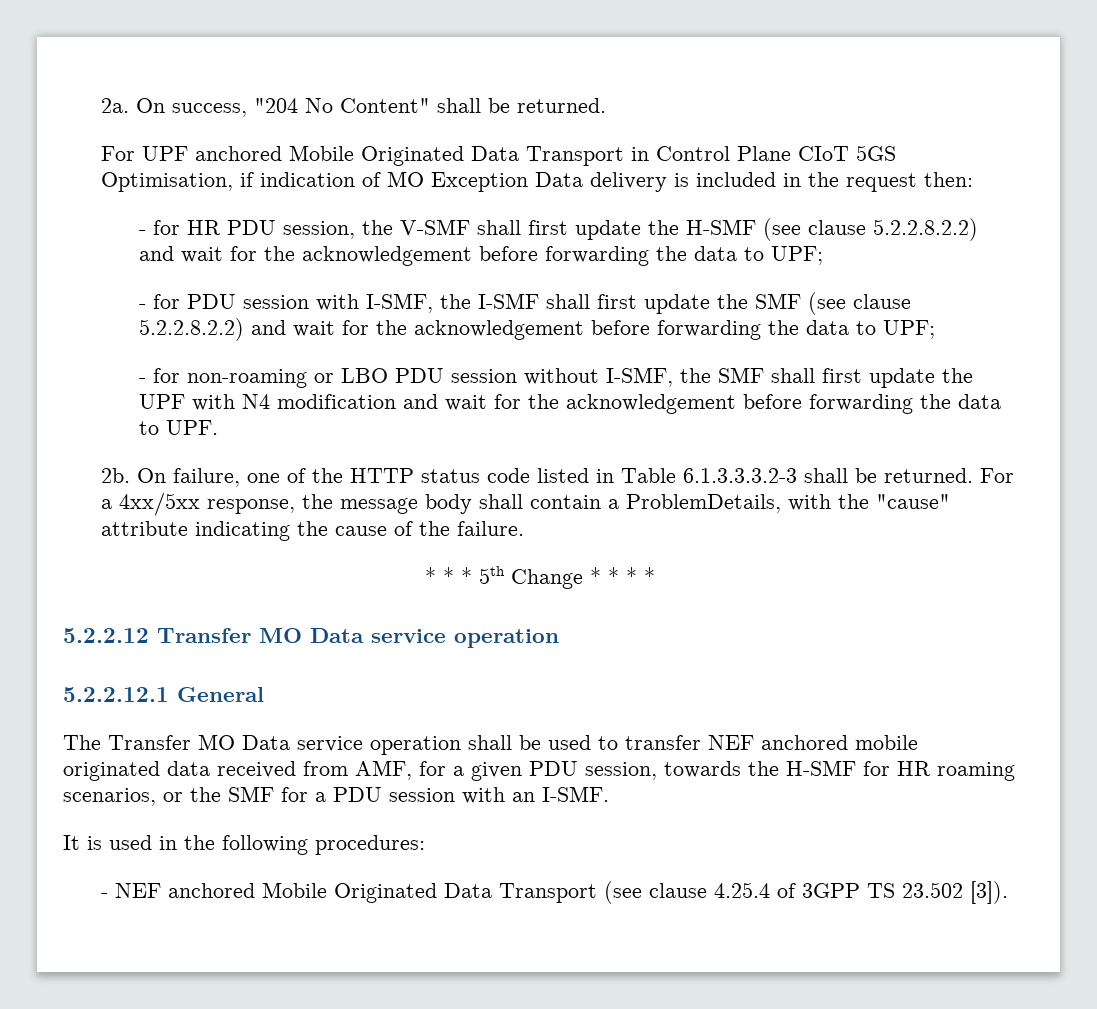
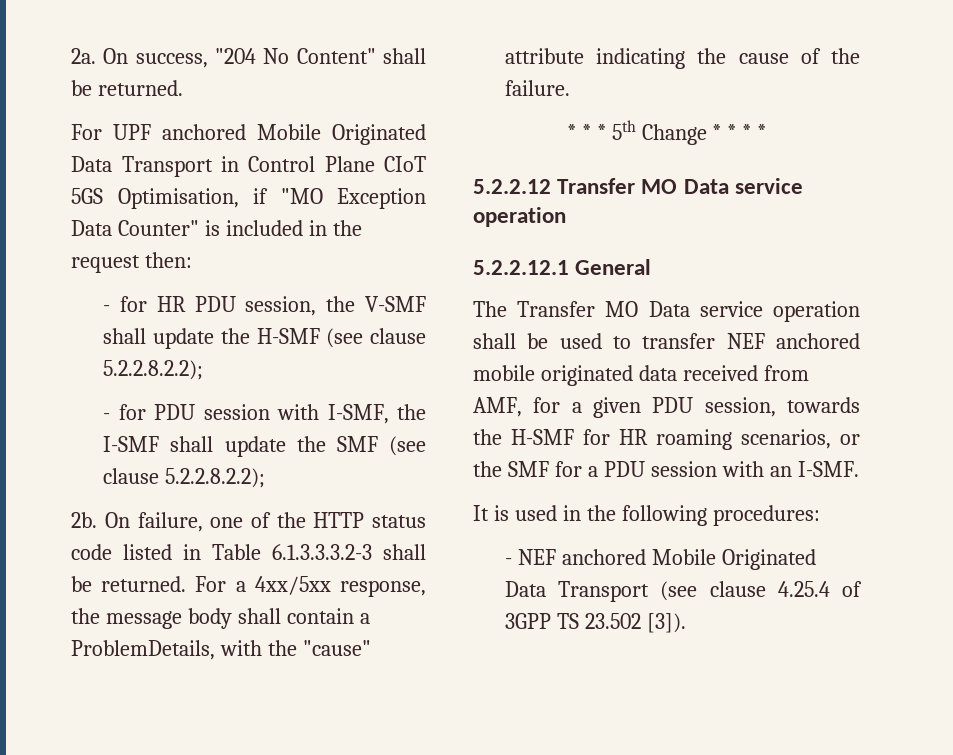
- For UPF anchored Mobile Originated Data Transport in Control Plane CIoT 5GS Optimisation, if indication of MO Exception Data delivery is included in the request then:
+ For UPF anchored Mobile Originated Data Transport in Control Plane CIoT 5GS Optimisation, if "MO Exception Data Counter" is included in the request then:
- - for HR PDU session, the V-SMF shall first update the H-SMF (see clause 5.2.2.8.2.2) and wait for the acknowledgement before forwarding the data to UPF;
+ - for HR PDU session, the V-SMF shall update the H-SMF (see clause 5.2.2.8.2.2);
- - for PDU session with I-SMF, the I-SMF shall first update the SMF (see clause 5.2.2.8.2.2) and wait for the acknowledgement before forwarding the data to UPF;
- - for non-roaming or LBO PDU session without I-SMF, the SMF shall first update the UPF with N4 modification and wait for the acknowledgement before forwarding the data to UPF.
+ - for PDU session with I-SMF, the I-SMF shall update the SMF (see clause 5.2.2.8.2.2);

